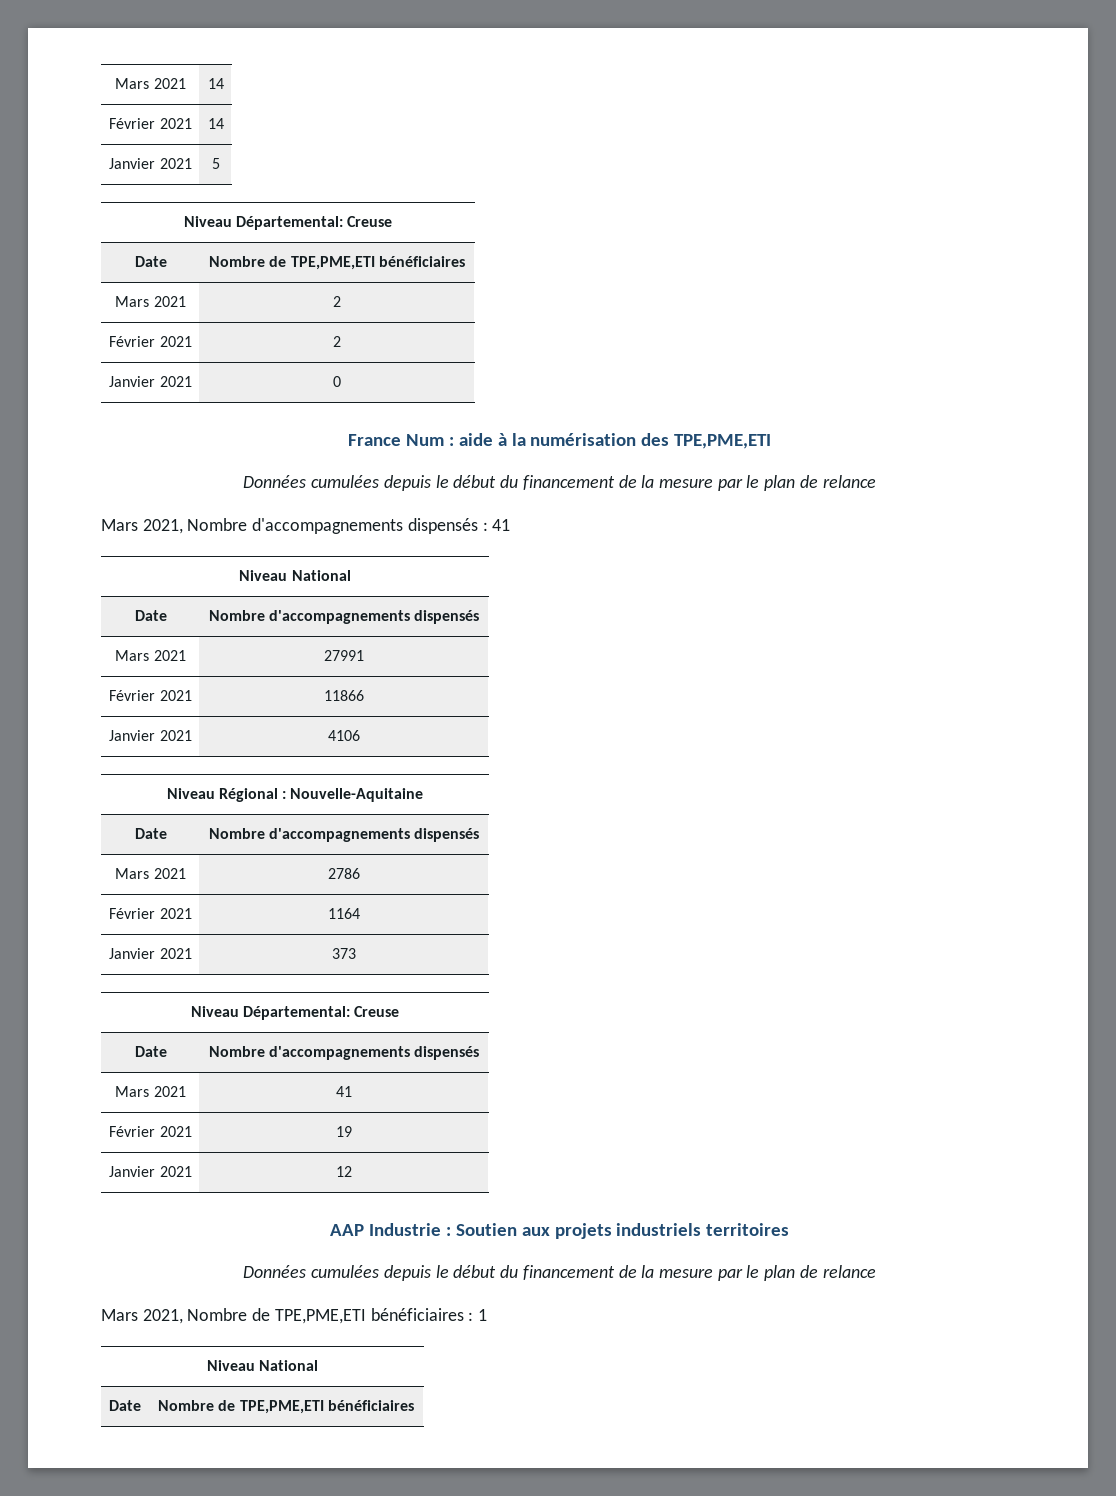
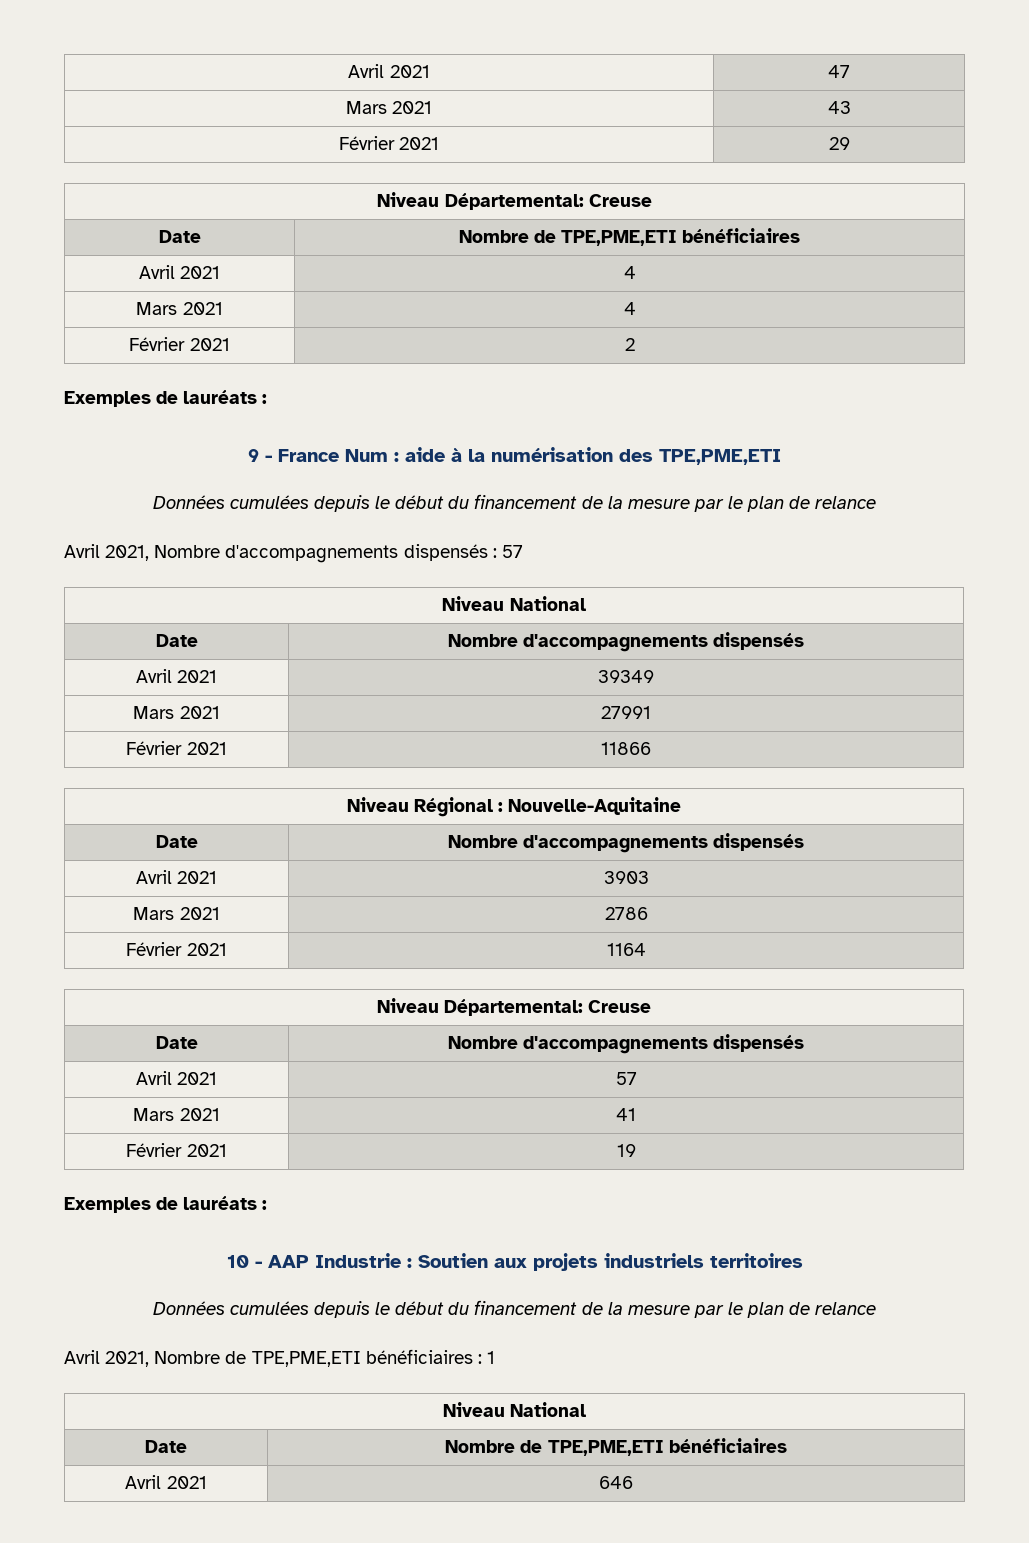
- Mars 2021 | 14
- Février 2021 | 14
- Janvier 2021 | 5
+ Avril 2021 | 47
+ Mars 2021 | 43
+ Février 2021 | 29
- Mars 2021 | 2
+ Avril 2021 | 4
+ Mars 2021 | 4
  Février 2021 | 2
- Janvier 2021 | 0
- France Num : aide à la numérisation des TPE,PME,ETI
+ Exemples de lauréats :
+ 9 - France Num : aide à la numérisation des TPE,PME,ETI
- Mars 2021, Nombre d'accompagnements dispensés : 41
+ Avril 2021, Nombre d'accompagnements dispensés : 57
+ Avril 2021 | 39349
- Janvier 2021 | 4106
+ Avril 2021 | 3903
- Janvier 2021 | 373
+ Avril 2021 | 57
  Février 2021 | 19
- Janvier 2021 | 12
- AAP Industrie : Soutien aux projets industriels territoires
+ Exemples de lauréats :
+ 10 - AAP Industrie : Soutien aux projets industriels territoires
- Mars 2021, Nombre de TPE,PME,ETI bénéficiaires : 1
+ Avril 2021, Nombre de TPE,PME,ETI bénéficiaires : 1
+ Avril 2021 | 646

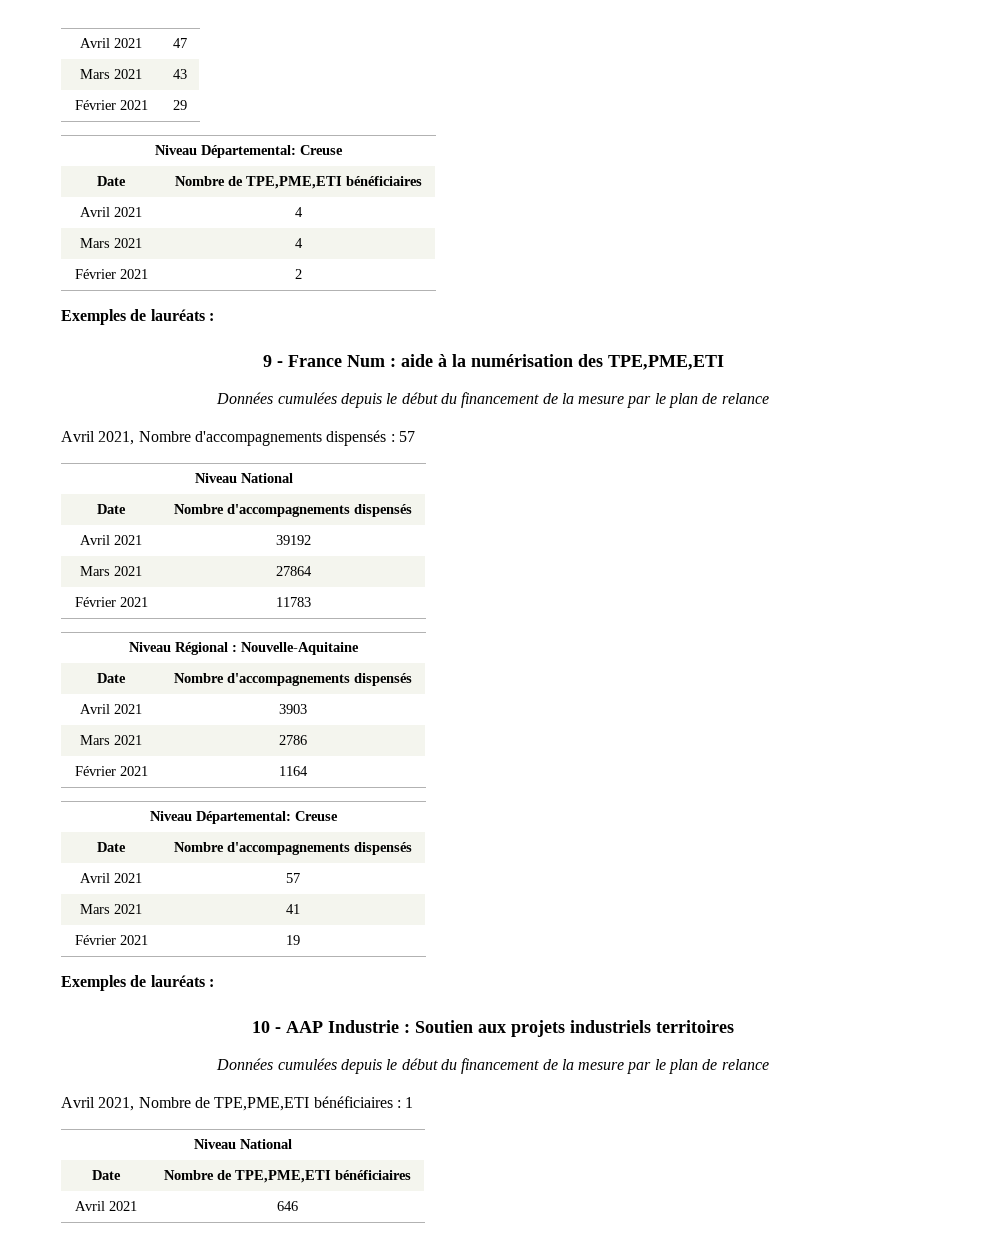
- Avril 2021 | 39349
- Mars 2021 | 27991
- Février 2021 | 11866
+ Avril 2021 | 39192
+ Mars 2021 | 27864
+ Février 2021 | 11783

